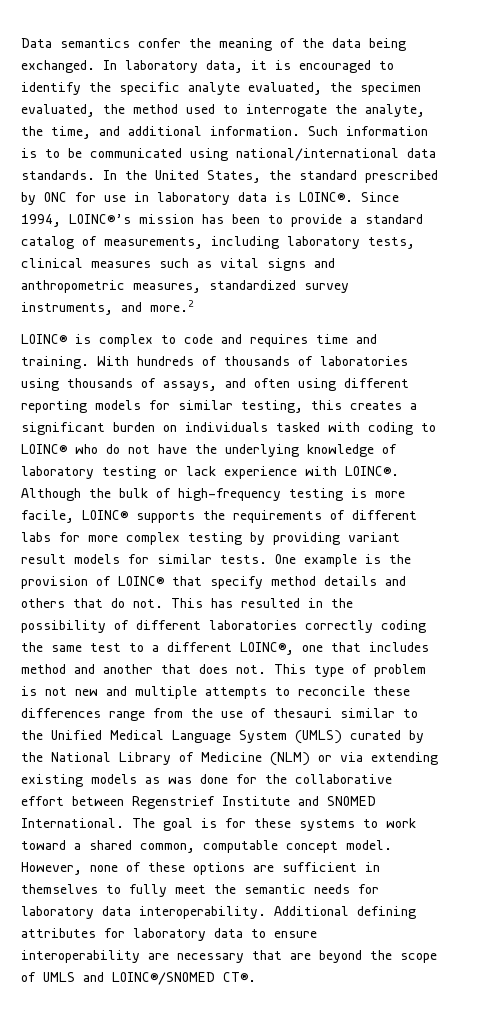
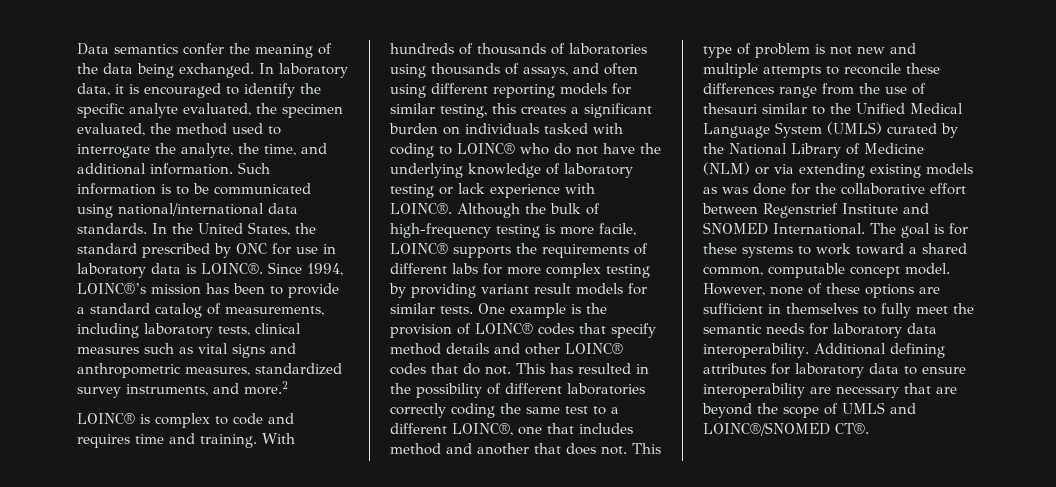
- One example is the provision of LOINC® that specify method details and others that do not.
+ One example is the provision of LOINC® codes that specify method details and other LOINC® codes that do not.

